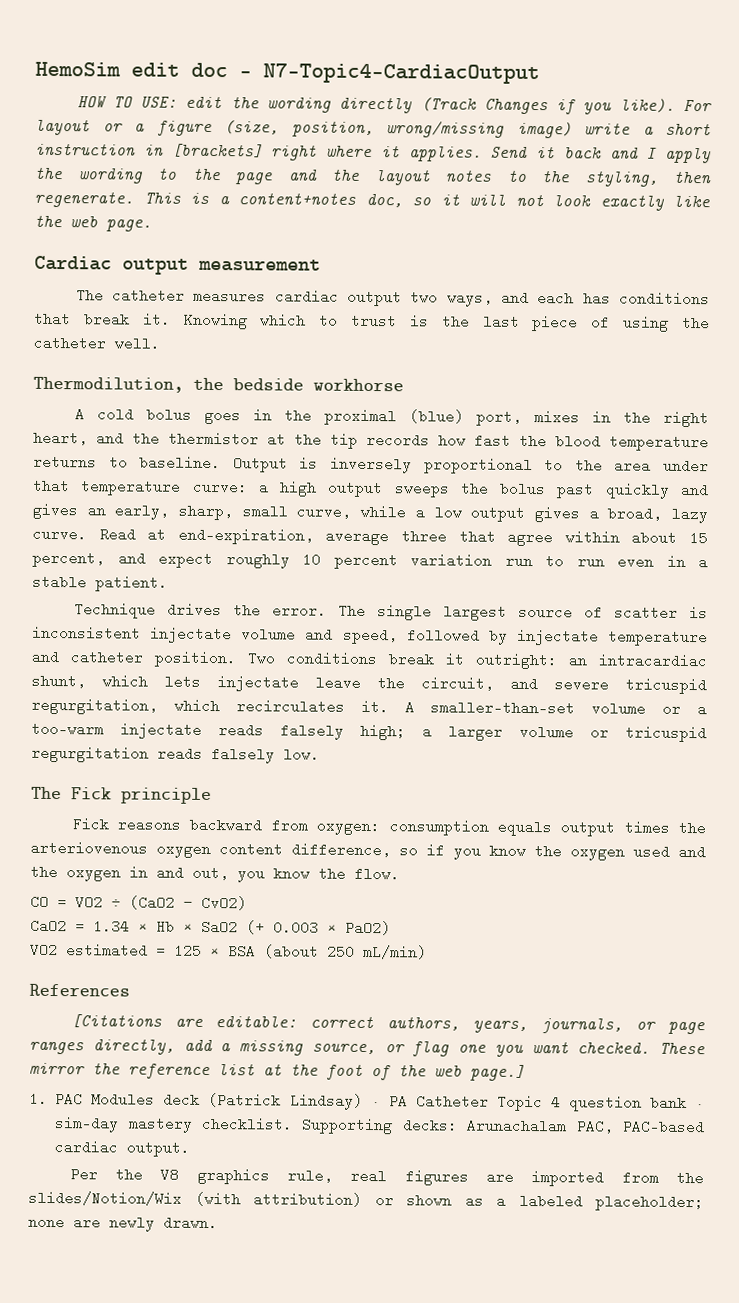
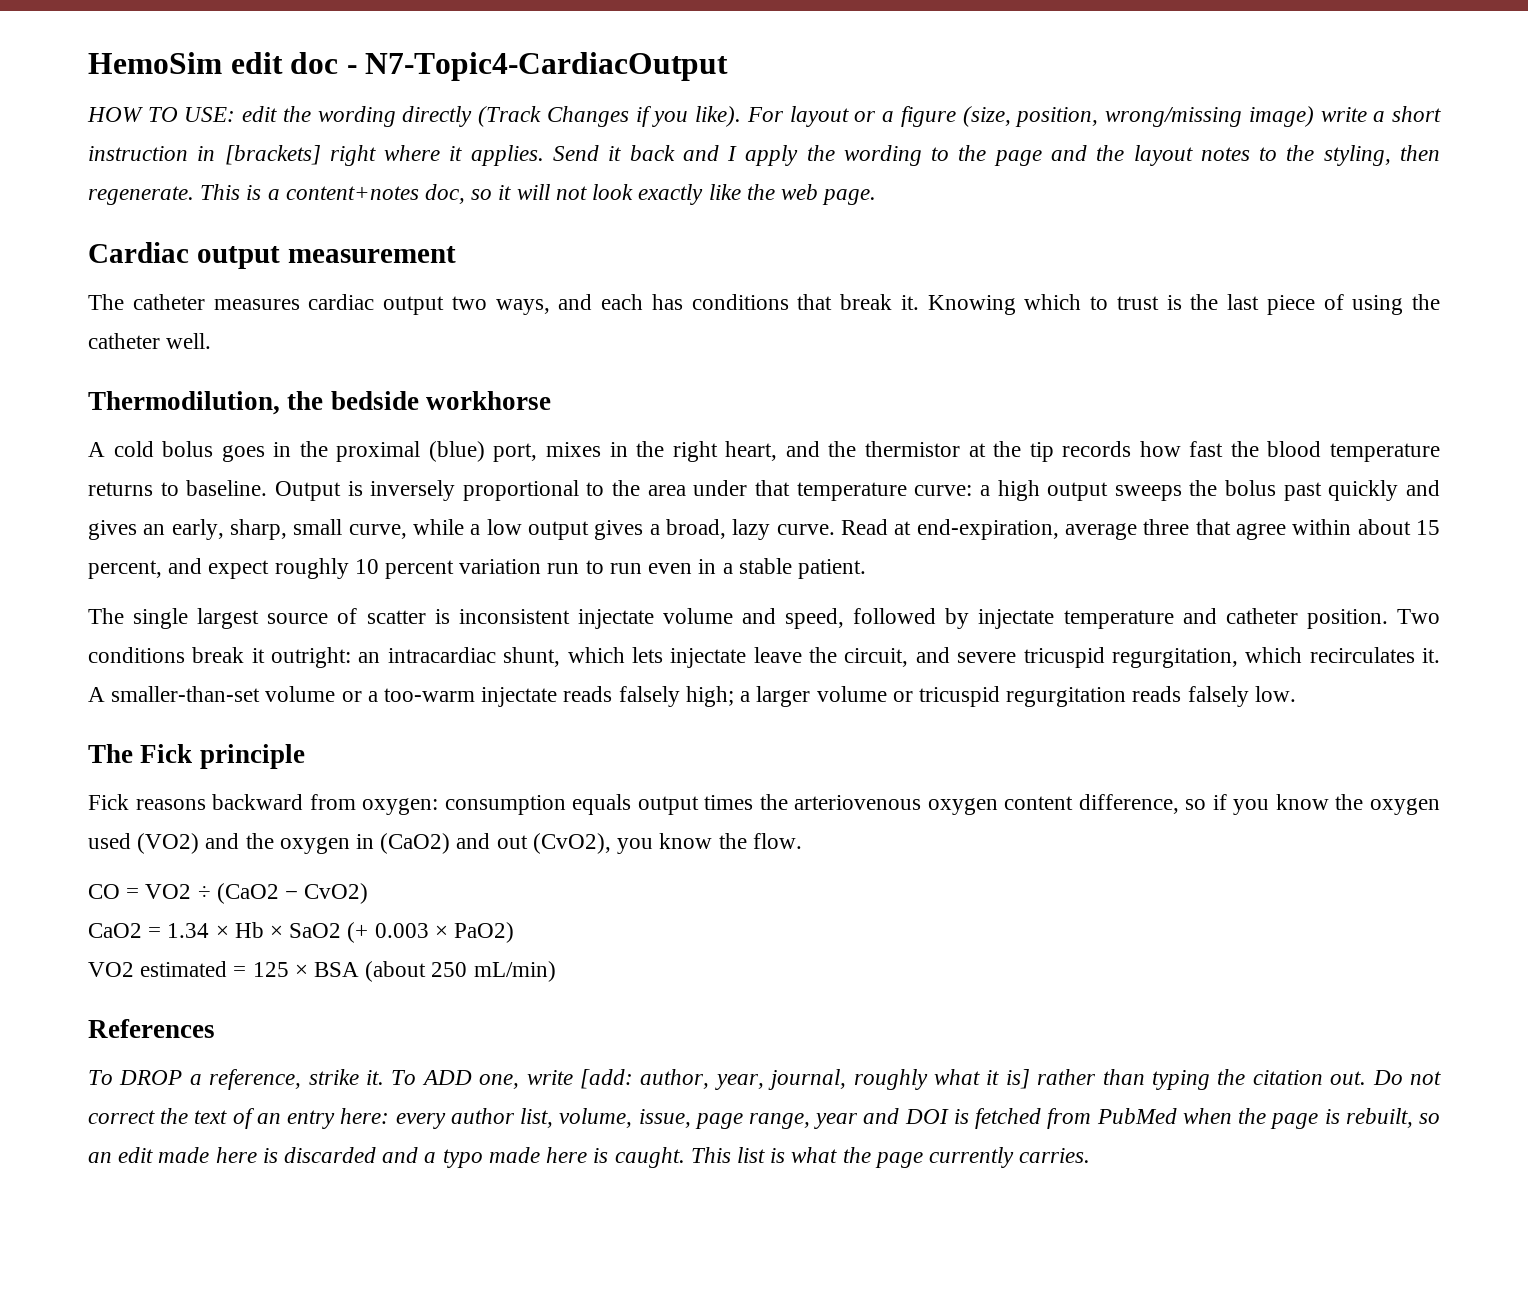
- Technique drives the error.
- Fick reasons backward from oxygen: consumption equals output times the arteriovenous oxygen content difference, so if you know the oxygen used and the oxygen in and out, you know the flow.
+ Fick reasons backward from oxygen: consumption equals output times the arteriovenous oxygen content difference, so if you know the oxygen used (VO2) and the oxygen in (CaO2) and out (CvO2), you know the flow.
- [Citations are editable: correct authors, years, journals, or page ranges directly, add a missing source, or flag one you want checked. These mirror the reference list at the foot of the web page.]
- 1. PAC Modules deck (Patrick Lindsay) · PA Catheter Topic 4 question bank · sim-day mastery checklist. Supporting decks: Arunachalam PAC, PAC-based cardiac output.
- Per the V8 graphics rule, real figures are imported from the slides/Notion/Wix (with attribution) or shown as a labeled placeholder; none are newly drawn.
+ To DROP a reference, strike it. To ADD one, write [add: author, year, journal, roughly what it is] rather than typing the citation out. Do not correct the text of an entry here: every author list, volume, issue, page range, year and DOI is fetched from PubMed when the page is rebuilt, so an edit made here is discarded and a typo made here is caught. This list is what the page currently carries.

